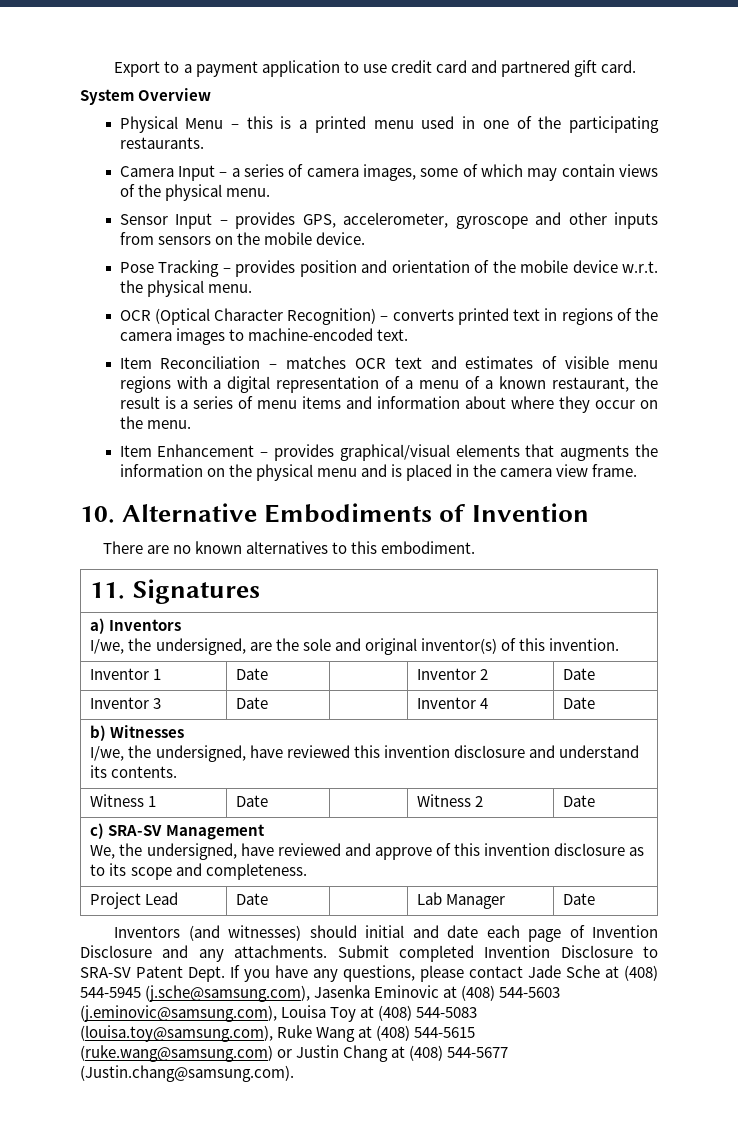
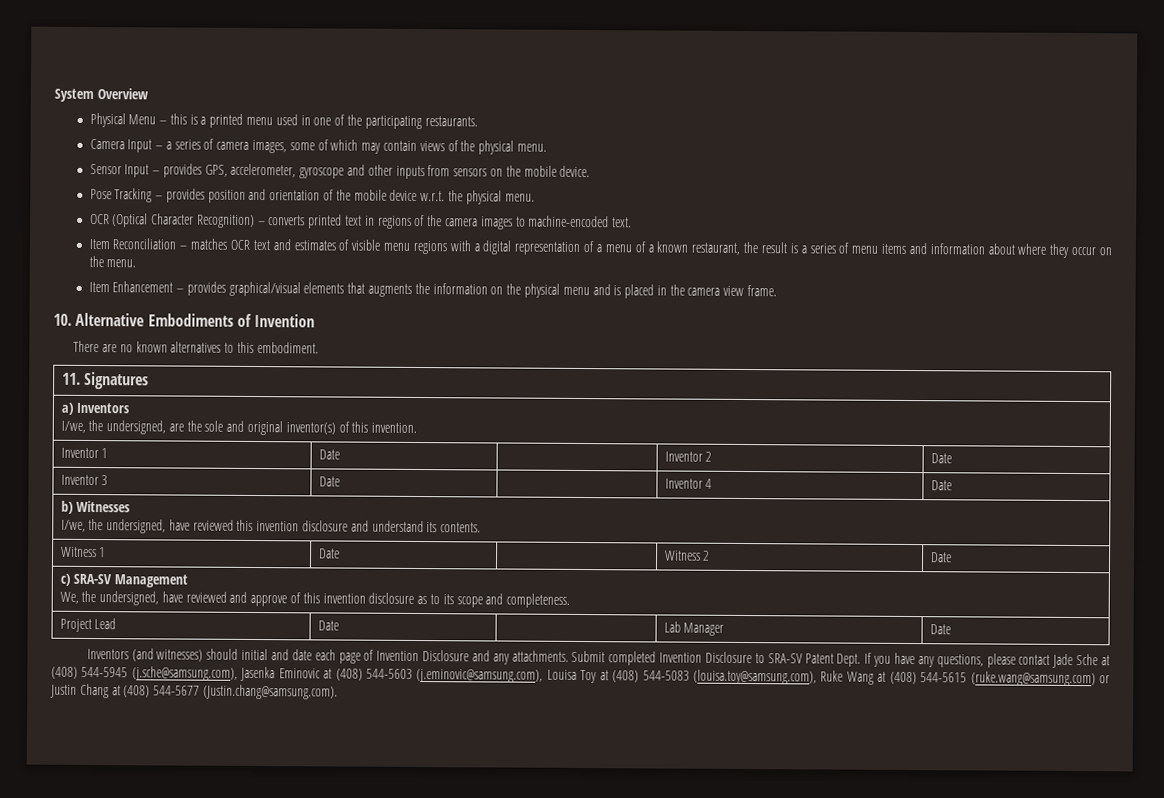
- Export to a payment application to use credit card and partnered gift card.

